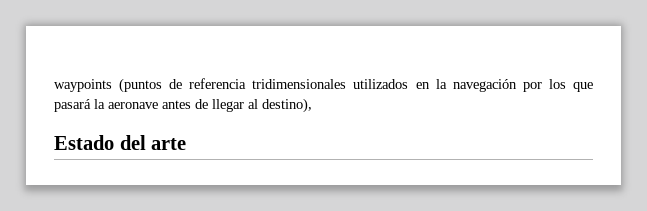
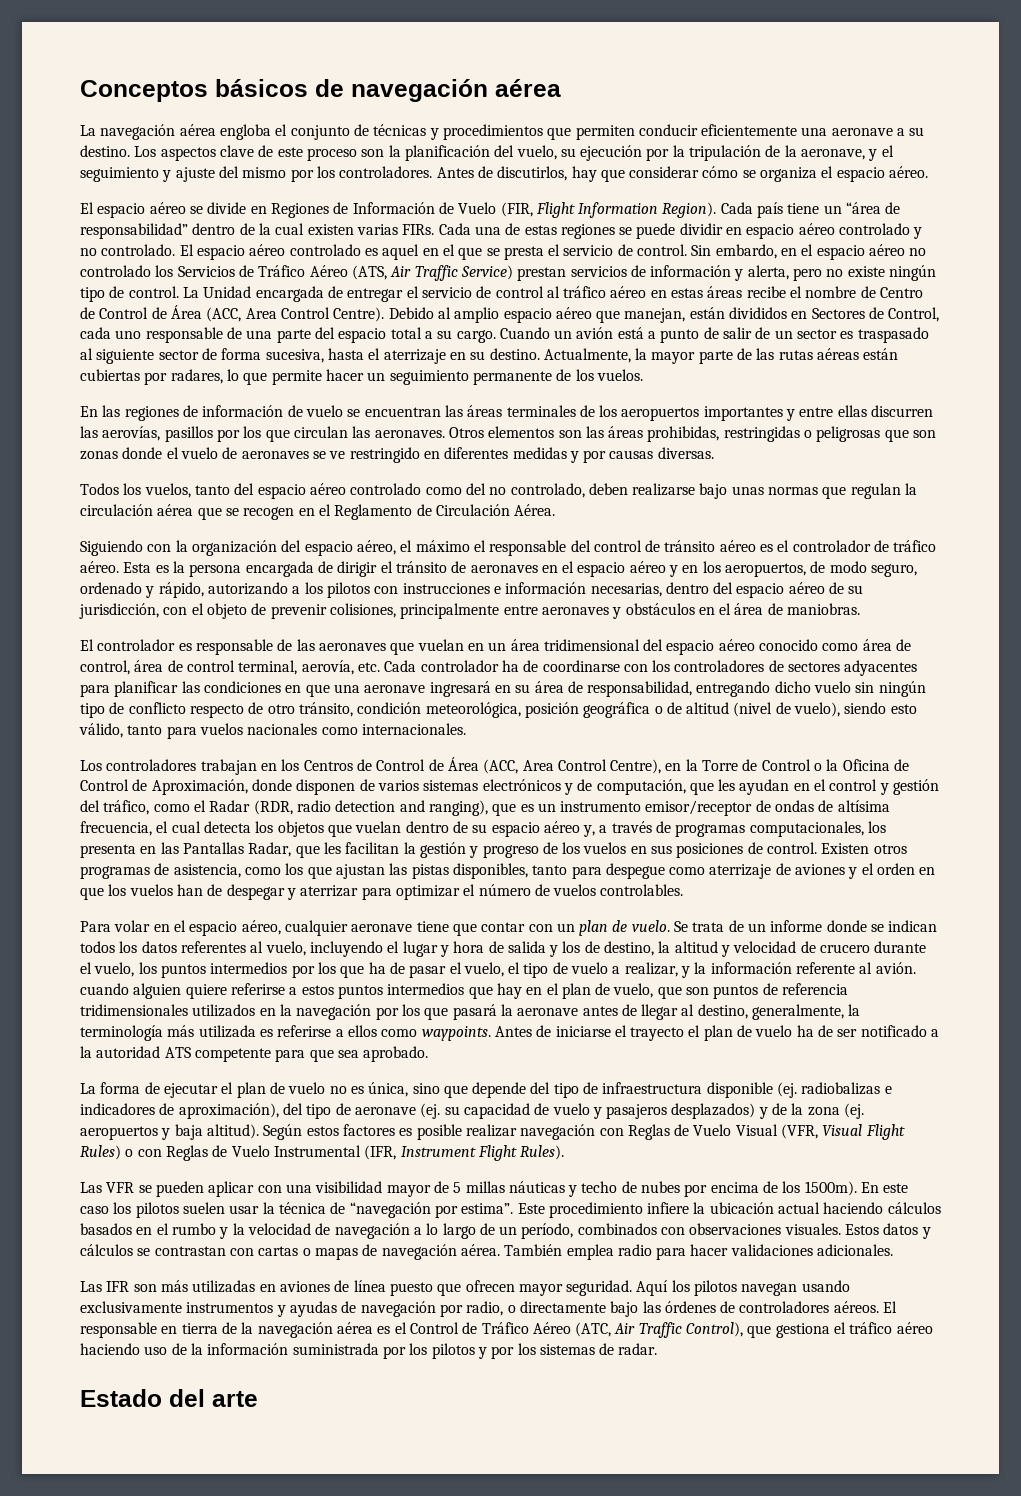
- waypoints (puntos de referencia tridimensionales utilizados en la navegación por los que pasará la aeronave antes de llegar al destino),
+ Conceptos básicos de navegación aérea
+ La navegación aérea engloba el conjunto de técnicas y procedimientos que permiten conducir eficientemente una aeronave a su destino. Los aspectos clave de este proceso son la planificación del vuelo, su ejecución por la tripulación de la aeronave, y el seguimiento y ajuste del mismo por los controladores. Antes de discutirlos, hay que considerar cómo se organiza el espacio aéreo.
+ El espacio aéreo se divide en Regiones de Información de Vuelo (FIR, Flight Information Region). Cada país tiene un “área de responsabilidad” dentro de la cual existen varias FIRs. Cada una de estas regiones se puede dividir en espacio aéreo controlado y no controlado. El espacio aéreo controlado es aquel en el que se presta el servicio de control. Sin embardo, en el espacio aéreo no controlado los Servicios de Tráfico Aéreo (ATS, Air Traffic Service) prestan servicios de información y alerta, pero no existe ningún tipo de control. La Unidad encargada de entregar el servicio de control al tráfico aéreo en estas áreas recibe el nombre de Centro de Control de Área (ACC, Area Control Centre). Debido al amplio espacio aéreo que manejan, están divididos en Sectores de Control, cada uno responsable de una parte del espacio total a su cargo. Cuando un avión está a punto de salir de un sector es traspasado al siguiente sector de forma sucesiva, hasta el aterrizaje en su destino. Actualmente, la mayor parte de las rutas aéreas están cubiertas por radares, lo que permite hacer un seguimiento permanente de los vuelos.
+ En las regiones de información de vuelo se encuentran las áreas terminales de los aeropuertos importantes y entre ellas discurren las aerovías, pasillos por los que circulan las aeronaves. Otros elementos son las áreas prohibidas, restringidas o peligrosas que son zonas donde el vuelo de aeronaves se ve restringido en diferentes medidas y por causas diversas.
+ Todos los vuelos, tanto del espacio aéreo controlado como del no controlado, deben realizarse bajo unas normas que regulan la circulación aérea que se recogen en el Reglamento de Circulación Aérea.
+ Siguiendo con la organización del espacio aéreo, el máximo el responsable del control de tránsito aéreo es el controlador de tráfico aéreo. Esta es la persona encargada de dirigir el tránsito de aeronaves en el espacio aéreo y en los aeropuertos, de modo seguro, ordenado y rápido, autorizando a los pilotos con instrucciones e información necesarias, dentro del espacio aéreo de su jurisdicción, con el objeto de prevenir colisiones, principalmente entre aeronaves y obstáculos en el área de maniobras.
+ El controlador es responsable de las aeronaves que vuelan en un área tridimensional del espacio aéreo conocido como área de control, área de control terminal, aerovía, etc. Cada controlador ha de coordinarse con los controladores de sectores adyacentes para planificar las condiciones en que una aeronave ingresará en su área de responsabilidad, entregando dicho vuelo sin ningún tipo de conflicto respecto de otro tránsito, condición meteorológica, posición geográfica o de altitud (nivel de vuelo), siendo esto válido, tanto para vuelos nacionales como internacionales.
+ Los controladores trabajan en los Centros de Control de Área (ACC, Area Control Centre), en la Torre de Control o la Oficina de Control de Aproximación, donde disponen de varios sistemas electrónicos y de computación, que les ayudan en el control y gestión del tráfico, como el Radar (RDR, radio detection and ranging), que es un instrumento emisor/receptor de ondas de altísima frecuencia, el cual detecta los objetos que vuelan dentro de su espacio aéreo y, a través de programas computacionales, los presenta en las Pantallas Radar, que les facilitan la gestión y progreso de los vuelos en sus posiciones de control. Existen otros programas de asistencia, como los que ajustan las pistas disponibles, tanto para despegue como aterrizaje de aviones y el orden en que los vuelos han de despegar y aterrizar para optimizar el número de vuelos controlables.
+ Para volar en el espacio aéreo, cualquier aeronave tiene que contar con un plan de vuelo. Se trata de un informe donde se indican todos los datos referentes al vuelo, incluyendo el lugar y hora de salida y los de destino, la altitud y velocidad de crucero durante el vuelo, los puntos intermedios por los que ha de pasar el vuelo, el tipo de vuelo a realizar, y la información referente al avión. cuando alguien quiere referirse a estos puntos intermedios que hay en el plan de vuelo, que son puntos de referencia tridimensionales utilizados en la navegación por los que pasará la aeronave antes de llegar al destino, generalmente, la terminología más utilizada es referirse a ellos como waypoints. Antes de iniciarse el trayecto el plan de vuelo ha de ser notificado a la autoridad ATS competente para que sea aprobado.
+ La forma de ejecutar el plan de vuelo no es única, sino que depende del tipo de infraestructura disponible (ej. radiobalizas e indicadores de aproximación), del tipo de aeronave (ej. su capacidad de vuelo y pasajeros desplazados) y de la zona (ej. aeropuertos y baja altitud). Según estos factores es posible realizar navegación con Reglas de Vuelo Visual (VFR, Visual Flight Rules) o con Reglas de Vuelo Instrumental (IFR, Instrument Flight Rules).
+ Las VFR se pueden aplicar con una visibilidad mayor de 5 millas náuticas y techo de nubes por encima de los 1500m). En este caso los pilotos suelen usar la técnica de “navegación por estima”. Este procedimiento infiere la ubicación actual haciendo cálculos basados en el rumbo y la velocidad de navegación a lo largo de un período, combinados con observaciones visuales. Estos datos y cálculos se contrastan con cartas o mapas de navegación aérea. También emplea radio para hacer validaciones adicionales.
+ Las IFR son más utilizadas en aviones de línea puesto que ofrecen mayor seguridad. Aquí los pilotos navegan usando exclusivamente instrumentos y ayudas de navegación por radio, o directamente bajo las órdenes de controladores aéreos. El responsable en tierra de la navegación aérea es el Control de Tráfico Aéreo (ATC, Air Traffic Control), que gestiona el tráfico aéreo haciendo uso de la información suministrada por los pilotos y por los sistemas de radar.

